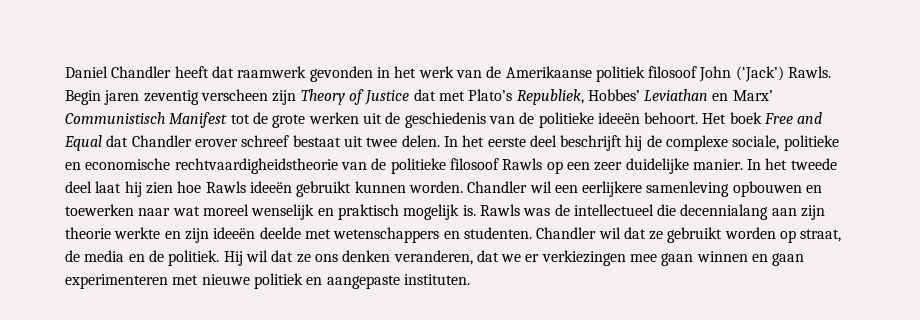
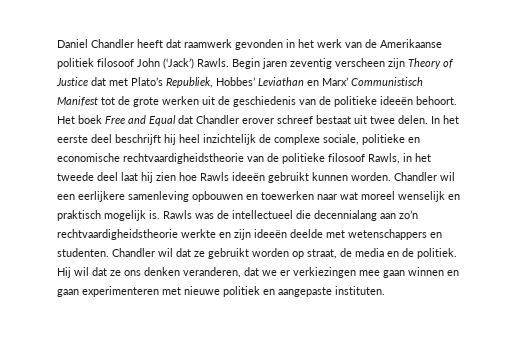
- In het eerste deel beschrijft hij de complexe sociale, politieke en economische rechtvaardigheidstheorie van de politieke filosoof Rawls op een zeer duidelijke manier. In het tweede deel laat hij zien hoe Rawls ideeën gebruikt kunnen worden.
+ In het eerste deel beschrijft hij heel inzichtelijk de complexe sociale, politieke en economische rechtvaardigheidstheorie van de politieke filosoof Rawls, in het tweede deel laat hij zien hoe Rawls ideeën gebruikt kunnen worden.
- Rawls was de intellectueel die decennialang aan zijn theorie werkte en zijn ideeën deelde met wetenschappers en studenten.
+ Rawls was de intellectueel die decennialang aan zo’n rechtvaardigheidstheorie werkte en zijn ideeën deelde met wetenschappers en studenten.

